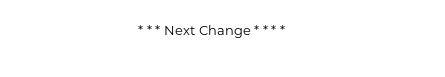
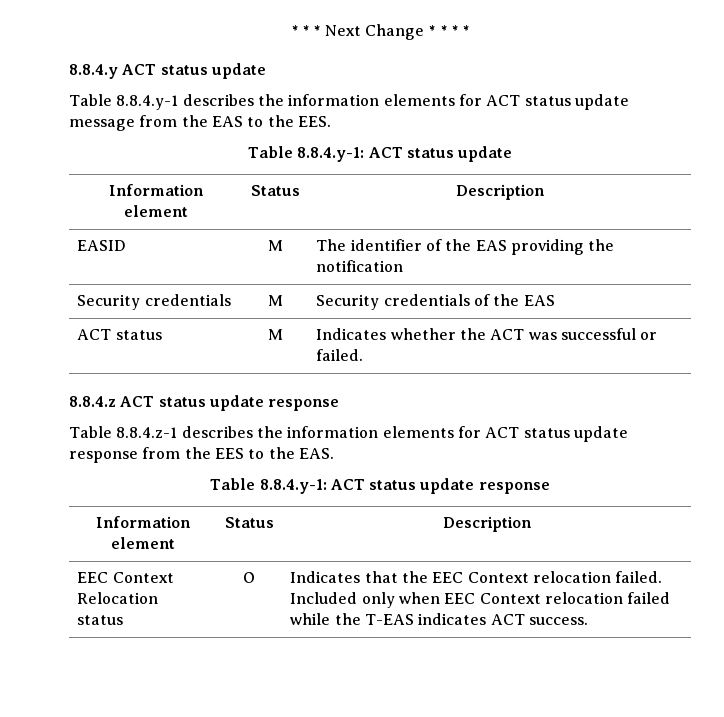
+ 8.8.4.y ACT status update
+ Table 8.8.4.y-1 describes the information elements for ACT status update message from the EAS to the EES.
+ Table 8.8.4.y-1: ACT status update
+ Information element | Status | Description
+ EASID | M | The identifier of the EAS providing the notification
+ Security credentials | M | Security credentials of the EAS
+ ACT status | M | Indicates whether the ACT was successful or failed.
+ 8.8.4.z ACT status update response
+ Table 8.8.4.z-1 describes the information elements for ACT status update response from the EES to the EAS.
+ Table 8.8.4.y-1: ACT status update response
+ Information element | Status | Description
+ EEC Context Relocation status | O | Indicates that the EEC Context relocation failed. Included only when EEC Context relocation failed while the T-EAS indicates ACT success.

